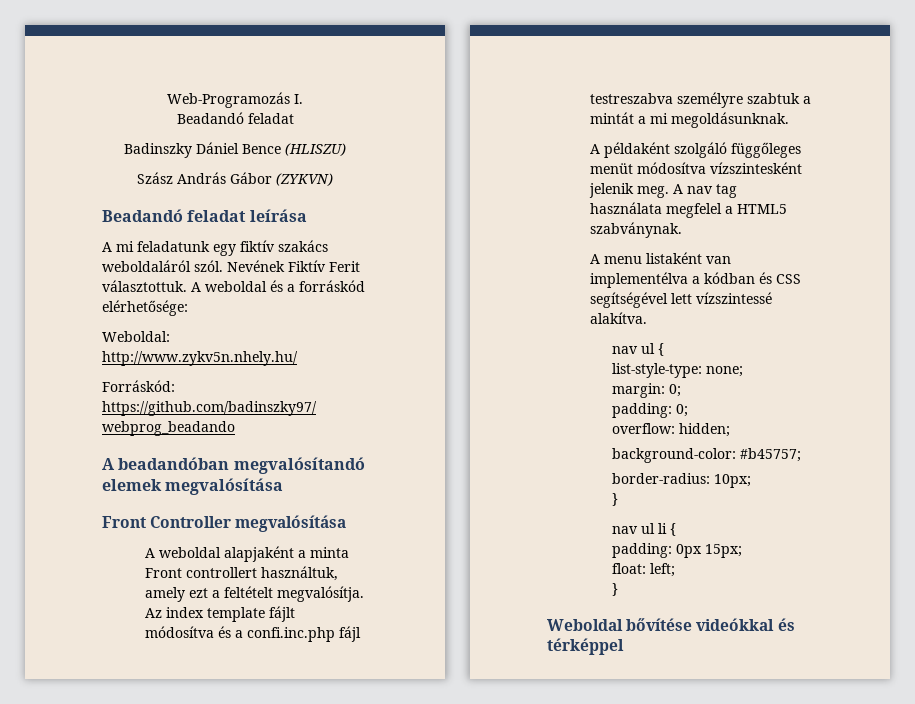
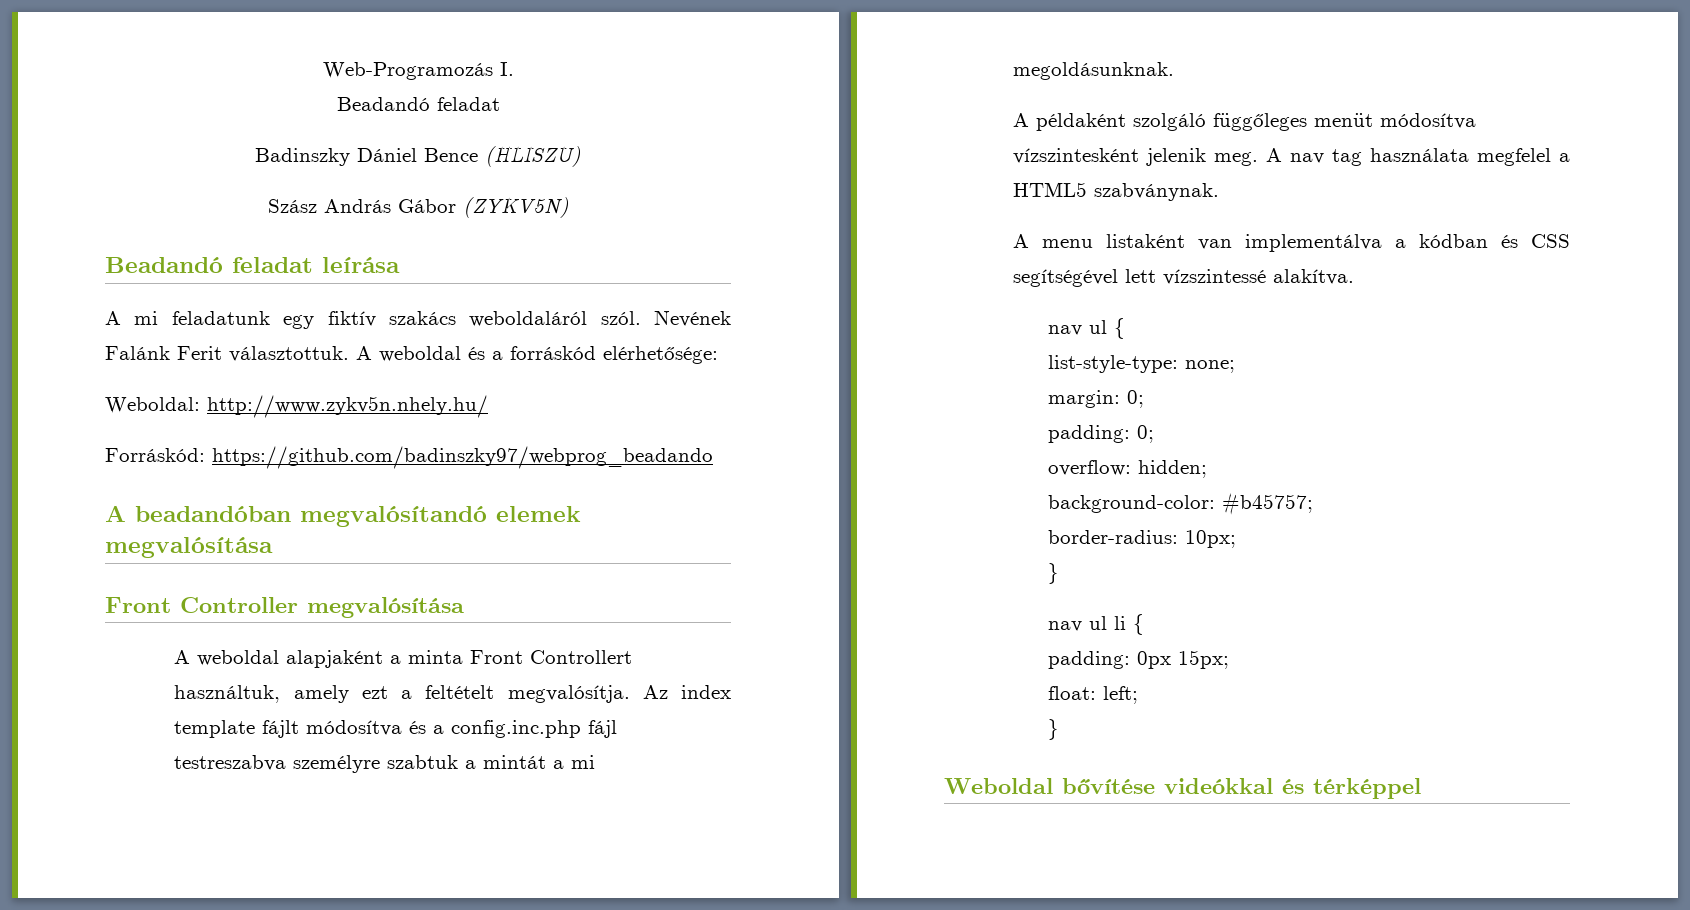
- Szász András Gábor (ZYKVN)
+ Szász András Gábor (ZYKV5N)
- Nevének Fiktív Ferit választottuk.
+ Nevének Falánk Ferit választottuk.
- A weboldal alapjaként a minta Front controllert használtuk, amely ezt a feltételt megvalósítja.
+ A weboldal alapjaként a minta Front Controllert használtuk, amely ezt a feltételt megvalósítja.
- Az index template fájlt módosítva és a confi.inc.php fájl testreszabva személyre szabtuk a mintát a mi megoldásunknak.
+ Az index template fájlt módosítva és a config.inc.php fájl testreszabva személyre szabtuk a mintát a mi megoldásunknak.
- A menu listaként van implementélva a kódban és CSS segítségével lett vízszintessé alakítva.
+ A menu listaként van implementálva a kódban és CSS segítségével lett vízszintessé alakítva.

